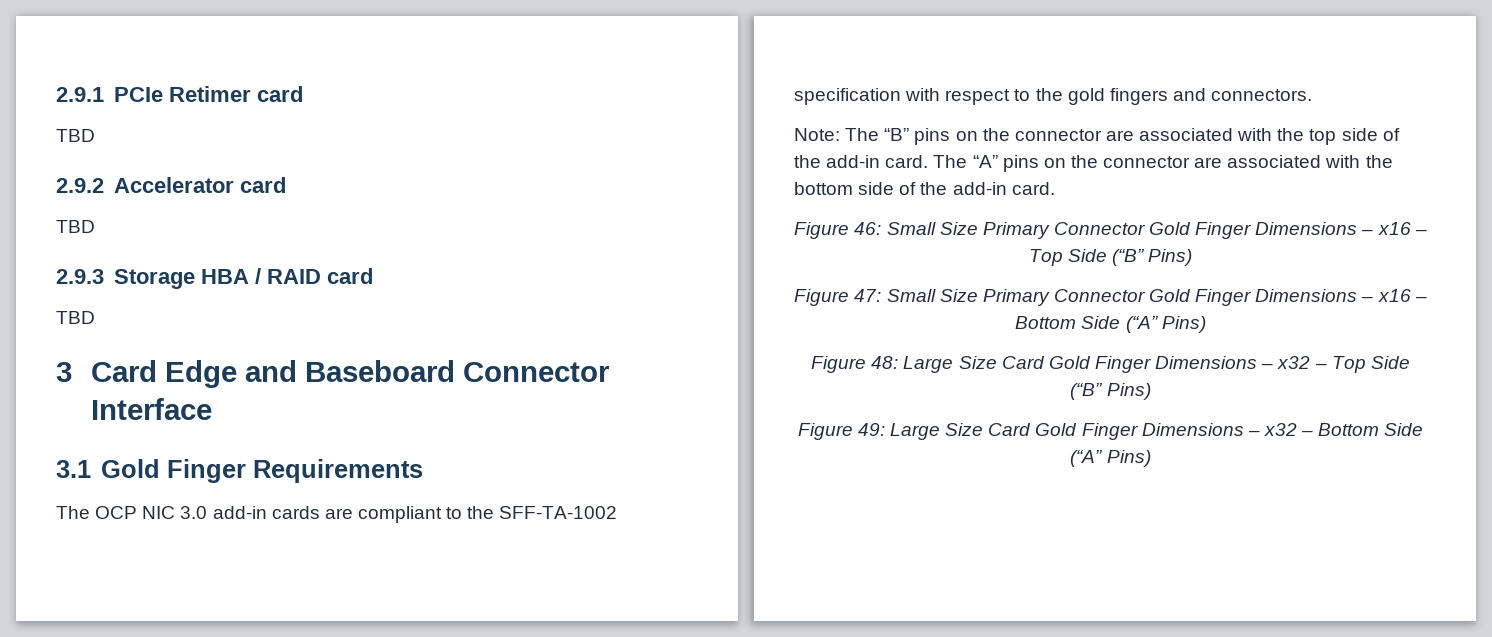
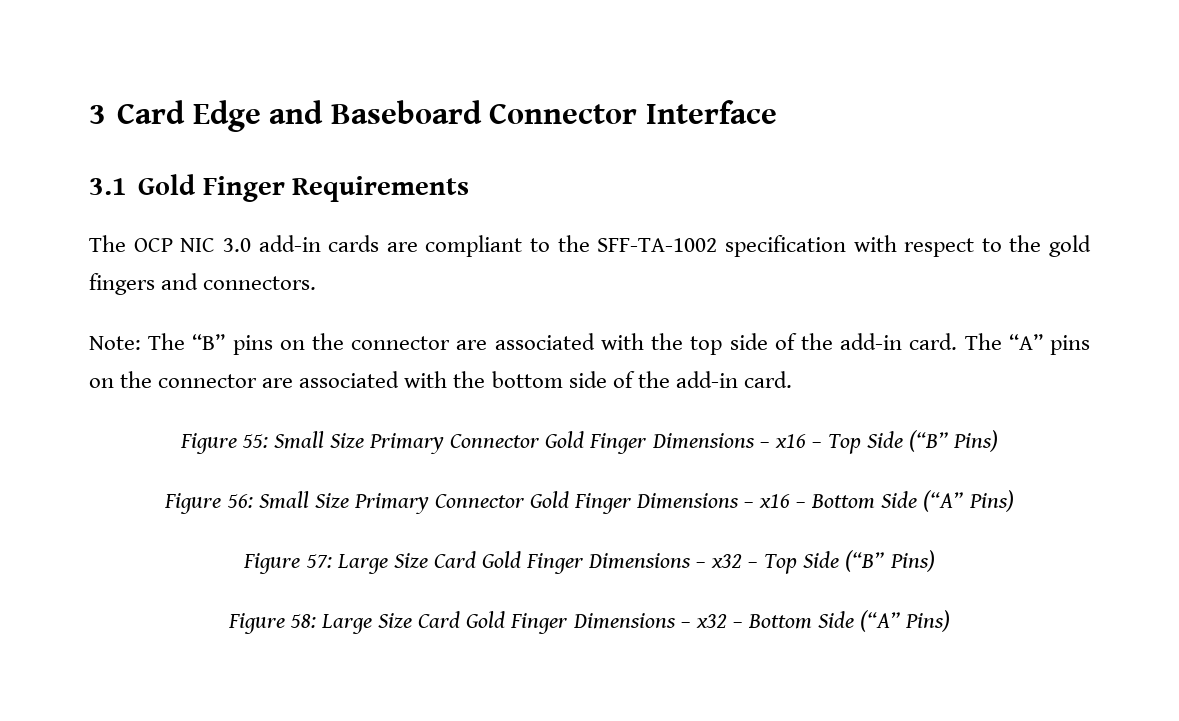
- 2.9.1 PCIe Retimer card
- TBD
- 2.9.2 Accelerator card
- TBD
- 2.9.3 Storage HBA / RAID card
- TBD
- Figure 46: Small Size Primary Connector Gold Finger Dimensions – x16 – Top Side (“B” Pins)
+ Figure 55: Small Size Primary Connector Gold Finger Dimensions – x16 – Top Side (“B” Pins)
- Figure 47: Small Size Primary Connector Gold Finger Dimensions – x16 – Bottom Side (“A” Pins)
+ Figure 56: Small Size Primary Connector Gold Finger Dimensions – x16 – Bottom Side (“A” Pins)
- Figure 48: Large Size Card Gold Finger Dimensions – x32 – Top Side (“B” Pins)
+ Figure 57: Large Size Card Gold Finger Dimensions – x32 – Top Side (“B” Pins)
- Figure 49: Large Size Card Gold Finger Dimensions – x32 – Bottom Side (“A” Pins)
+ Figure 58: Large Size Card Gold Finger Dimensions – x32 – Bottom Side (“A” Pins)

